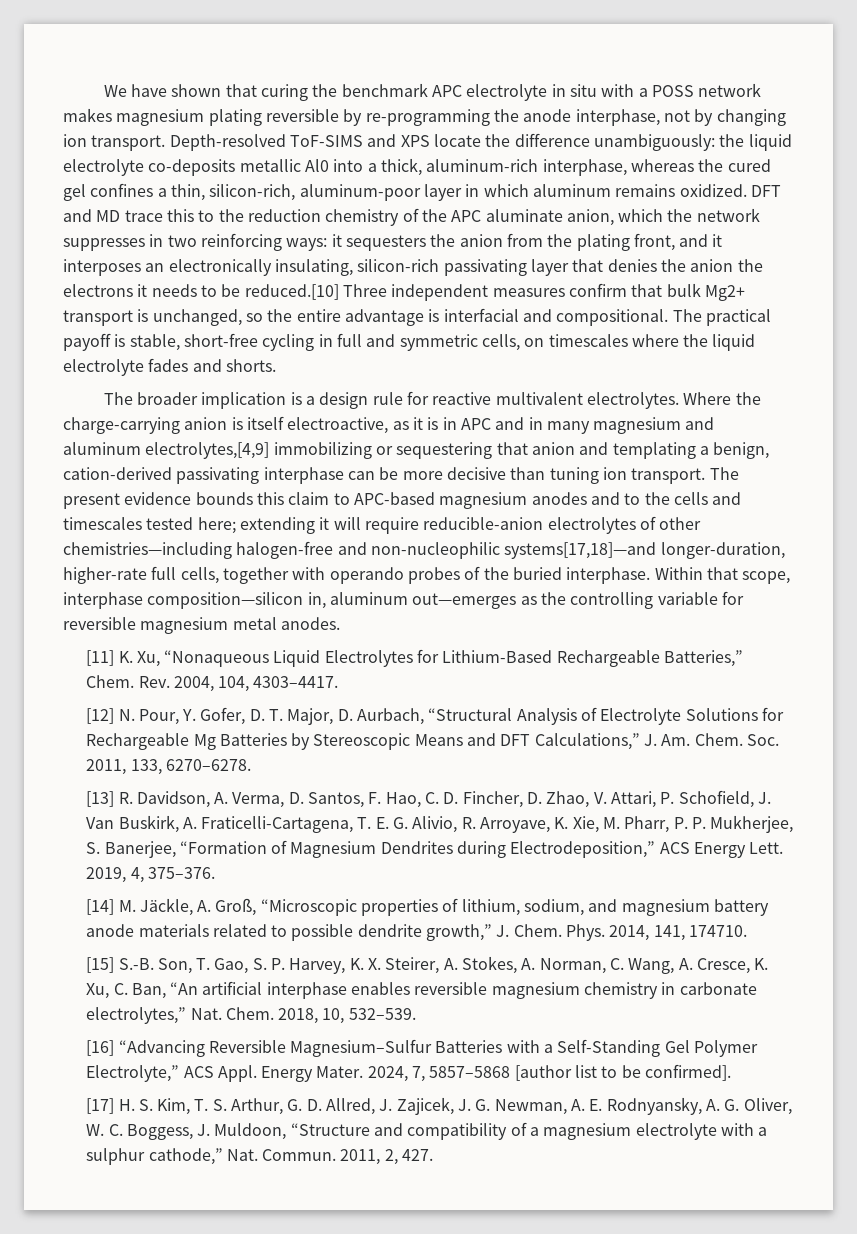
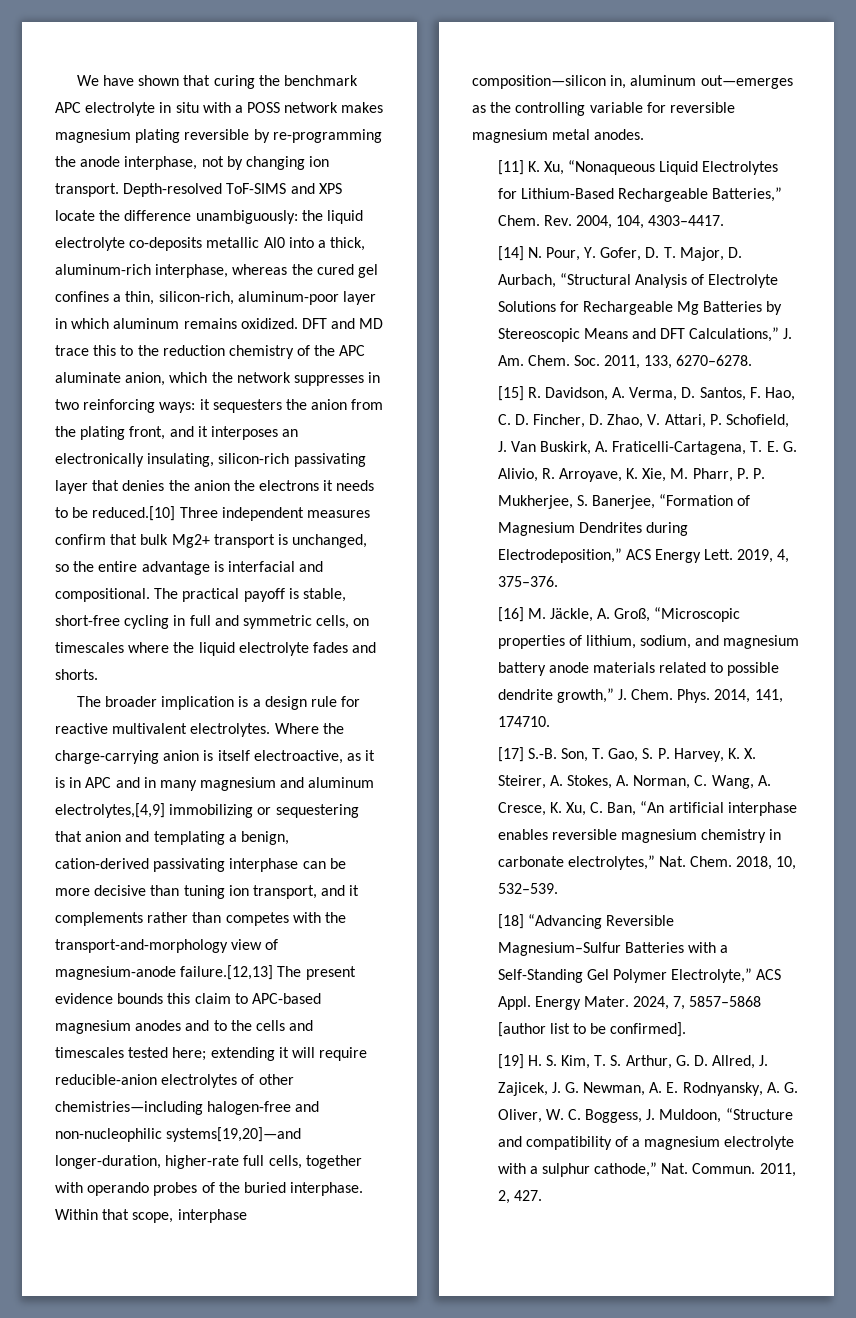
- Where the charge-carrying anion is itself electroactive, as it is in APC and in many magnesium and aluminum electrolytes,[4,9] immobilizing or sequestering that anion and templating a benign, cation-derived passivating interphase can be more decisive than tuning ion transport. The present evidence bounds this claim to APC-based magnesium anodes and to the cells and timescales tested here;
+ Where the charge-carrying anion is itself electroactive, as it is in APC and in many magnesium and aluminum electrolytes,[4,9] immobilizing or sequestering that anion and templating a benign, cation-derived passivating interphase can be more decisive than tuning ion transport, and it complements rather than competes with the transport-and-morphology view of magnesium-anode failure.[12,13] The present evidence bounds this claim to APC-based magnesium anodes and to the cells and timescales tested here;
- extending it will require reducible-anion electrolytes of other chemistries—including halogen-free and non-nucleophilic systems[17,18]—and longer-duration, higher-rate full cells, together with operando probes of the buried interphase.
+ extending it will require reducible-anion electrolytes of other chemistries—including halogen-free and non-nucleophilic systems[19,20]—and longer-duration, higher-rate full cells, together with operando probes of the buried interphase.
- [12] N. Pour, Y. Gofer, D. T. Major, D. Aurbach, “Structural Analysis of Electrolyte Solutions for Rechargeable Mg Batteries by Stereoscopic Means and DFT Calculations,” J. Am. Chem.
+ [14] N. Pour, Y. Gofer, D. T. Major, D. Aurbach, “Structural Analysis of Electrolyte Solutions for Rechargeable Mg Batteries by Stereoscopic Means and DFT Calculations,” J. Am. Chem.
- [13] R. Davidson, A. Verma, D. Santos, F. Hao, C. D. Fincher, D. Zhao, V. Attari, P. Schofield, J. Van Buskirk, A. Fraticelli-Cartagena, T. E. G. Alivio, R. Arroyave, K. Xie, M. Pharr, P. P. Mukherjee, S. Banerjee, “Formation of Magnesium Dendrites during Electrodeposition,” ACS Energy Lett.
+ [15] R. Davidson, A. Verma, D. Santos, F. Hao, C. D. Fincher, D. Zhao, V. Attari, P. Schofield, J. Van Buskirk, A. Fraticelli-Cartagena, T. E. G. Alivio, R. Arroyave, K. Xie, M. Pharr, P. P. Mukherjee, S. Banerjee, “Formation of Magnesium Dendrites during Electrodeposition,” ACS Energy Lett.
- [14] M. Jäckle, A. Groß, “Microscopic properties of lithium, sodium, and magnesium battery anode materials related to possible dendrite growth,” J. Chem.
+ [16] M. Jäckle, A. Groß, “Microscopic properties of lithium, sodium, and magnesium battery anode materials related to possible dendrite growth,” J. Chem.
- [15] S.-B. Son, T. Gao, S. P. Harvey, K. X. Steirer, A. Stokes, A. Norman, C. Wang, A. Cresce, K. Xu, C. Ban, “An artificial interphase enables reversible magnesium chemistry in carbonate electrolytes,” Nat. Chem.
+ [17] S.-B. Son, T. Gao, S. P. Harvey, K. X. Steirer, A. Stokes, A. Norman, C. Wang, A. Cresce, K. Xu, C. Ban, “An artificial interphase enables reversible magnesium chemistry in carbonate electrolytes,” Nat. Chem.
- [16] “Advancing Reversible Magnesium–Sulfur Batteries with a Self-Standing Gel Polymer Electrolyte,” ACS Appl.
+ [18] “Advancing Reversible Magnesium–Sulfur Batteries with a Self-Standing Gel Polymer Electrolyte,” ACS Appl.
- [17] H. S. Kim, T. S. Arthur, G. D. Allred, J. Zajicek, J. G. Newman, A. E. Rodnyansky, A. G. Oliver, W. C. Boggess, J. Muldoon, “Structure and compatibility of a magnesium electrolyte with a sulphur cathode,” Nat. Commun.
+ [19] H. S. Kim, T. S. Arthur, G. D. Allred, J. Zajicek, J. G. Newman, A. E. Rodnyansky, A. G. Oliver, W. C. Boggess, J. Muldoon, “Structure and compatibility of a magnesium electrolyte with a sulphur cathode,” Nat. Commun.

